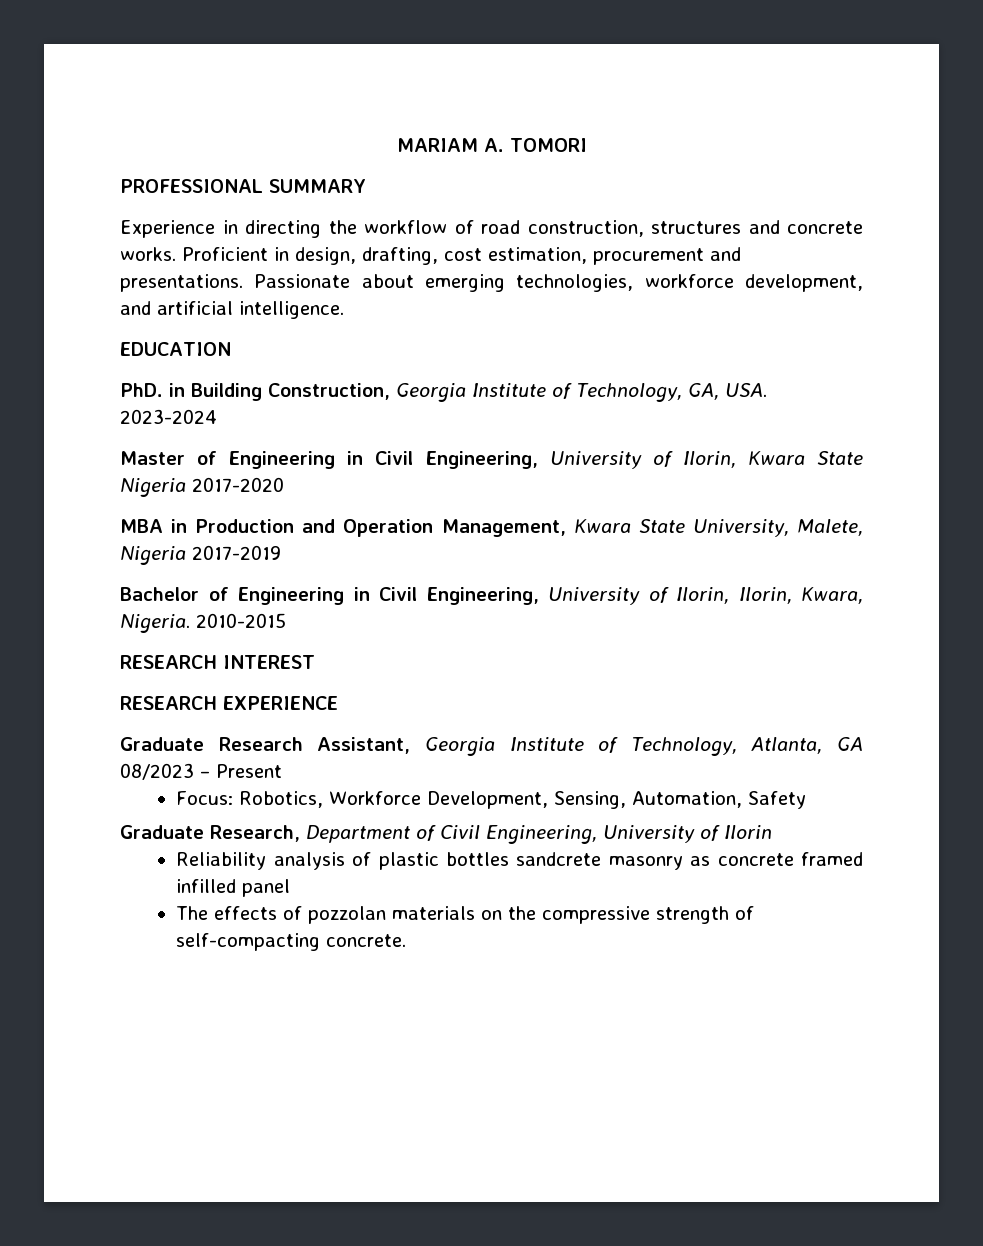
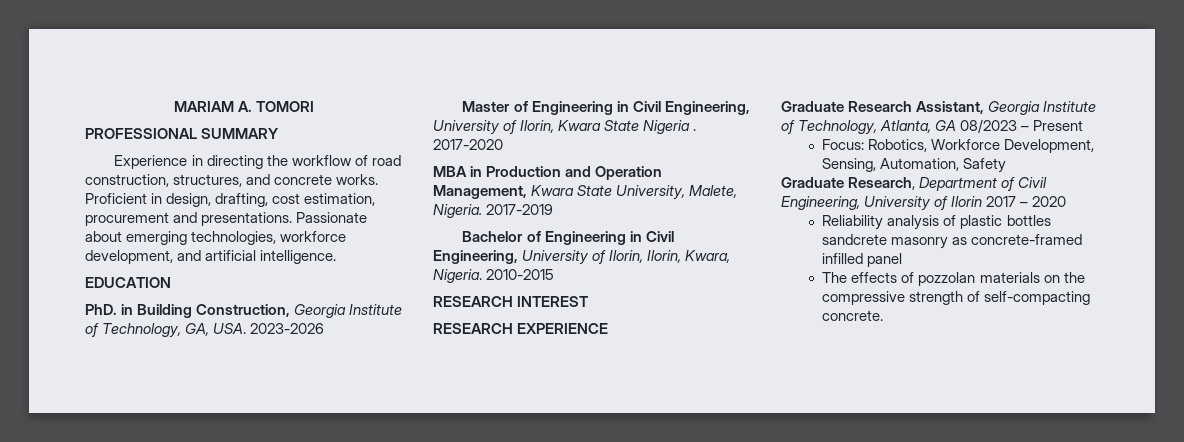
- Experience in directing the workflow of road construction, structures and concrete works.
+ Experience in directing the workflow of road construction, structures, and concrete works.
- PhD. in Building Construction, Georgia Institute of Technology, GA, USA. 2023-2024
+ PhD. in Building Construction, Georgia Institute of Technology, GA, USA. 2023-2026
- Master of Engineering in Civil Engineering, University of Ilorin, Kwara State Nigeria 2017-2020
+ Master of Engineering in Civil Engineering, University of Ilorin, Kwara State Nigeria . 2017-2020
- MBA in Production and Operation Management, Kwara State University, Malete, Nigeria 2017-2019
+ MBA in Production and Operation Management, Kwara State University, Malete, Nigeria. 2017-2019
- Graduate Research, Department of Civil Engineering, University of Ilorin
+ Graduate Research, Department of Civil Engineering, University of Ilorin 2017 – 2020
- Reliability analysis of plastic bottles sandcrete masonry as concrete framed infilled panel
+ Reliability analysis of plastic bottles sandcrete masonry as concrete-framed infilled panel

